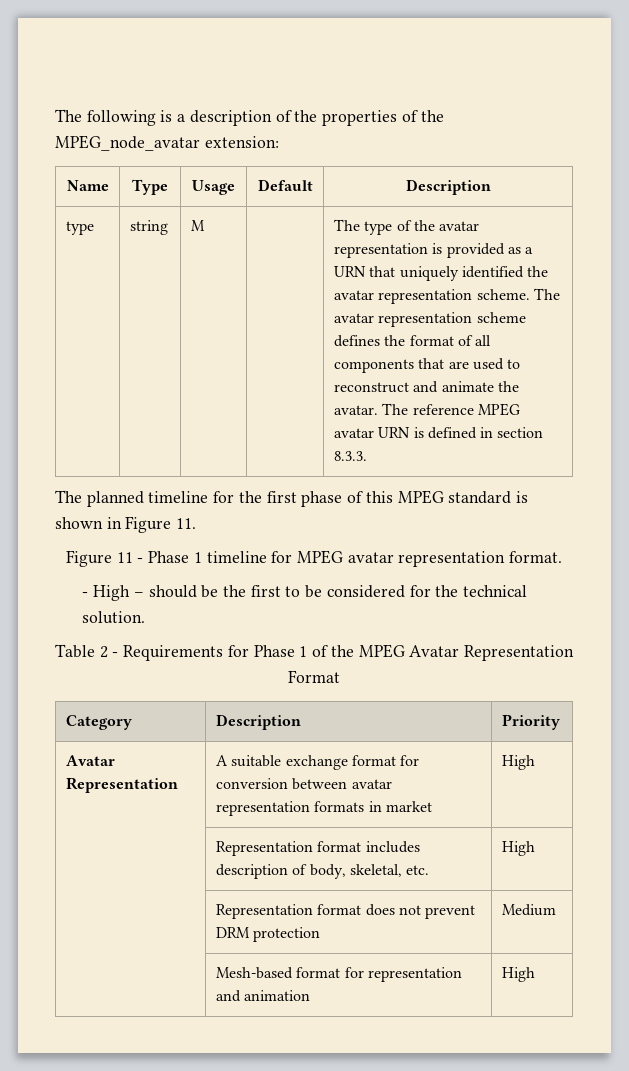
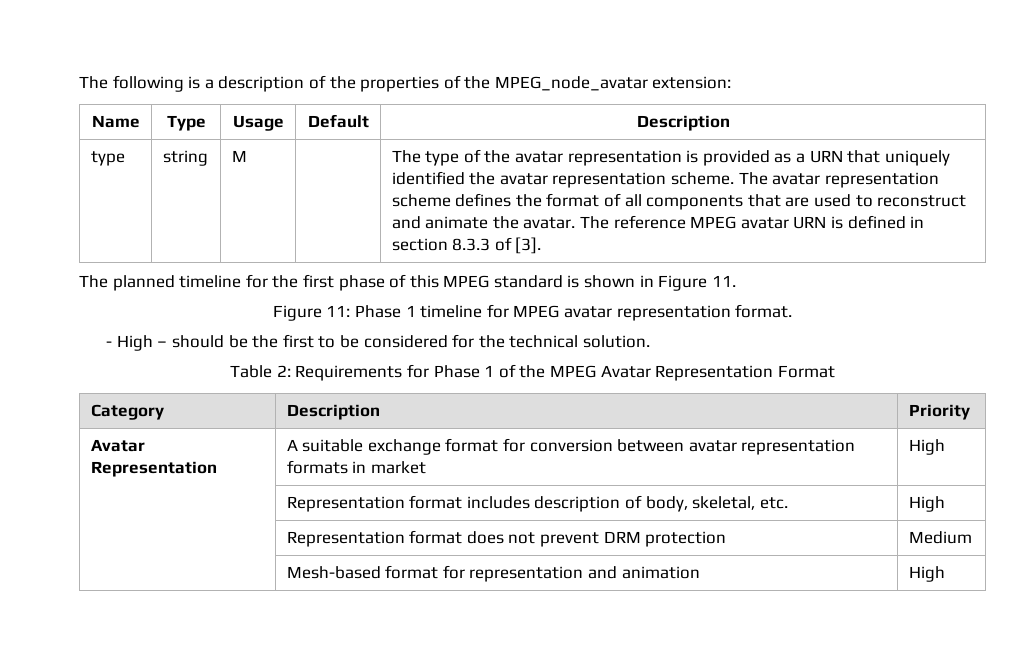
- The reference MPEG avatar URN is defined in section 8.3.3.
+ The reference MPEG avatar URN is defined in section 8.3.3 of [3].
- Figure 11 - Phase 1 timeline for MPEG avatar representation format.
+ Figure 11: Phase 1 timeline for MPEG avatar representation format.
- Table 2 - Requirements for Phase 1 of the MPEG Avatar Representation Format
+ Table 2: Requirements for Phase 1 of the MPEG Avatar Representation Format

